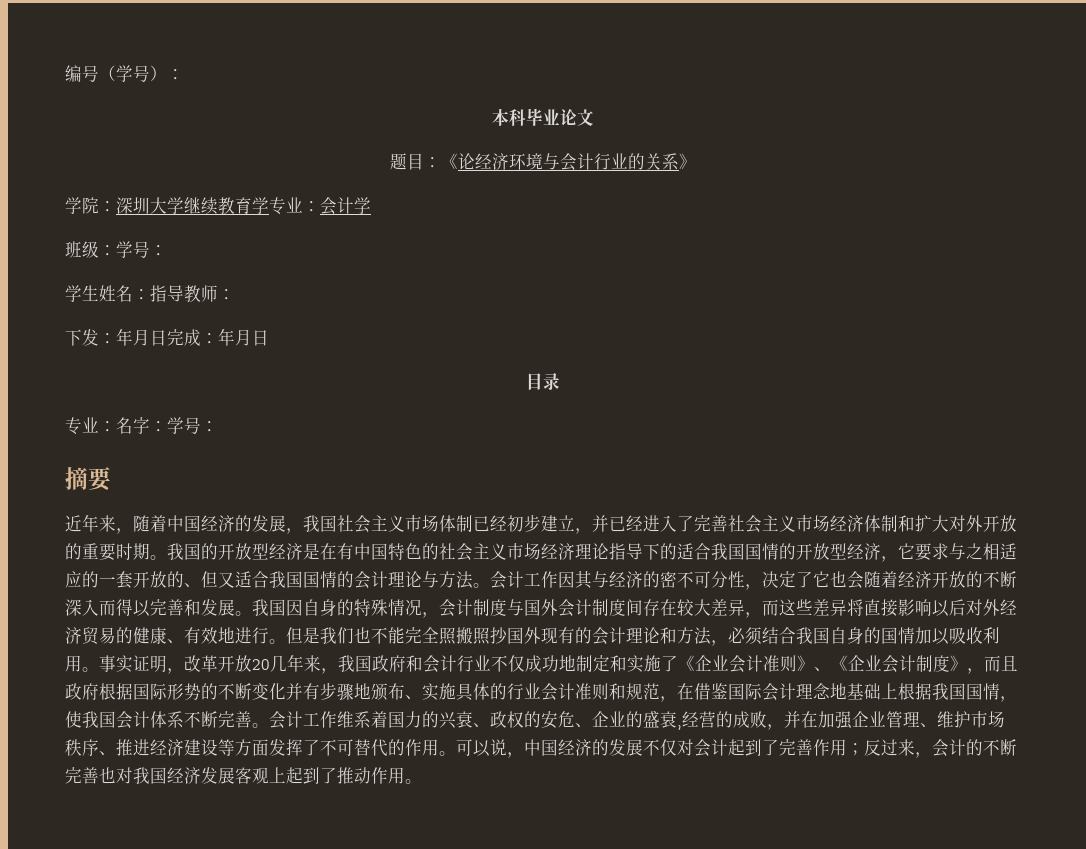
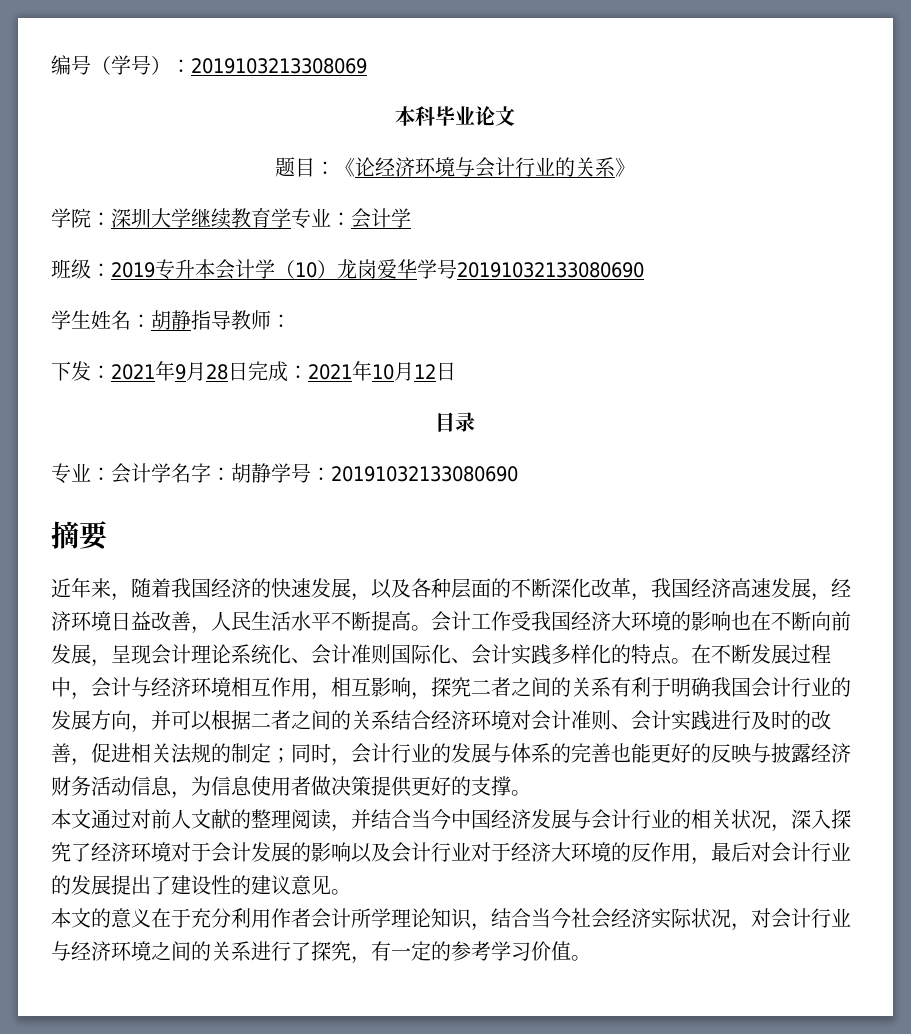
- 编号（学号）：
+ 编号（学号）：2019103213308069
- 班级：学号：
+ 班级：2019专升本会计学（10）龙岗爱华学号20191032133080690
- 学生姓名：指导教师：
+ 学生姓名：胡静指导教师：
- 下发：年月日完成：年月日
+ 下发：2021年9月28日完成：2021年10月12日
- 专业：名字：学号：
+ 专业：会计学名字：胡静学号：20191032133080690
- 近年来，随着中国经济的发展，我国社会主义市场体制已经初步建立，并已经进入了完善社会主义市场经济体制和扩大对外开放的重要时期。我国的开放型经济是在有中国特色的社会主义市场经济理论指导下的适合我国国情的开放型经济，它要求与之相适应的一套开放的、但又适合我国国情的会计理论与方法。会计工作因其与经济的密不可分性，决定了它也会随着经济开放的不断深入而得以完善和发展。我国因自身的特殊情况，会计制度与国外会计制度间存在较大差异，而这些差异将直接影响以后对外经济贸易的健康、有效地进行。但是我们也不能完全照搬照抄国外现有的会计理论和方法，必须结合我国自身的国情加以吸收利用。事实证明，改革开放20几年来，我国政府和会计行业不仅成功地制定和实施了《企业会计准则》、《企业会计制度》，而且政府根据国际形势的不断变化并有步骤地颁布、实施具体的行业会计准则和规范，在借鉴国际会计理念地基础上根据我国国情，使我国会计体系不断完善。会计工作维系着国力的兴衰、政权的安危、企业的盛衰,经营的成败，并在加强企业管理、维护市场秩序、推进经济建设等方面发挥了不可替代的作用。可以说，中国经济的发展不仅对会计起到了完善作用；反过来，会计的不断完善也对我国经济发展客观上起到了推动作用。
+ 近年来，随着我国经济的快速发展，以及各种层面的不断深化改革，我国经济高速发展，经济环境日益改善，人民生活水平不断提高。会计工作受我国经济大环境的影响也在不断向前发展，呈现会计理论系统化、会计准则国际化、会计实践多样化的特点。在不断发展过程中，会计与经济环境相互作用，相互影响，探究二者之间的关系有利于明确我国会计行业的发展方向，并可以根据二者之间的关系结合经济环境对会计准则、会计实践进行及时的改善，促进相关法规的制定；同时，会计行业的发展与体系的完善也能更好的反映与披露经济财务活动信息，为信息使用者做决策提供更好的支撑。
+ 本文通过对前人文献的整理阅读，并结合当今中国经济发展与会计行业的相关状况，深入探究了经济环境对于会计发展的影响以及会计行业对于经济大环境的反作用，最后对会计行业的发展提出了建设性的建议意见。
+ 本文的意义在于充分利用作者会计所学理论知识，结合当今社会经济实际状况，对会计行业与经济环境之间的关系进行了探究，有一定的参考学习价值。

